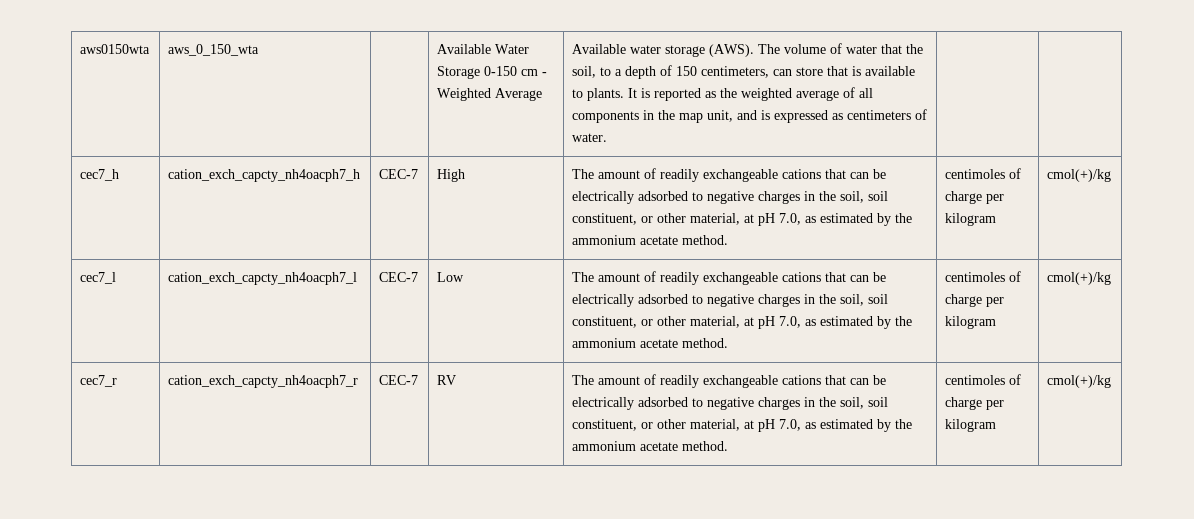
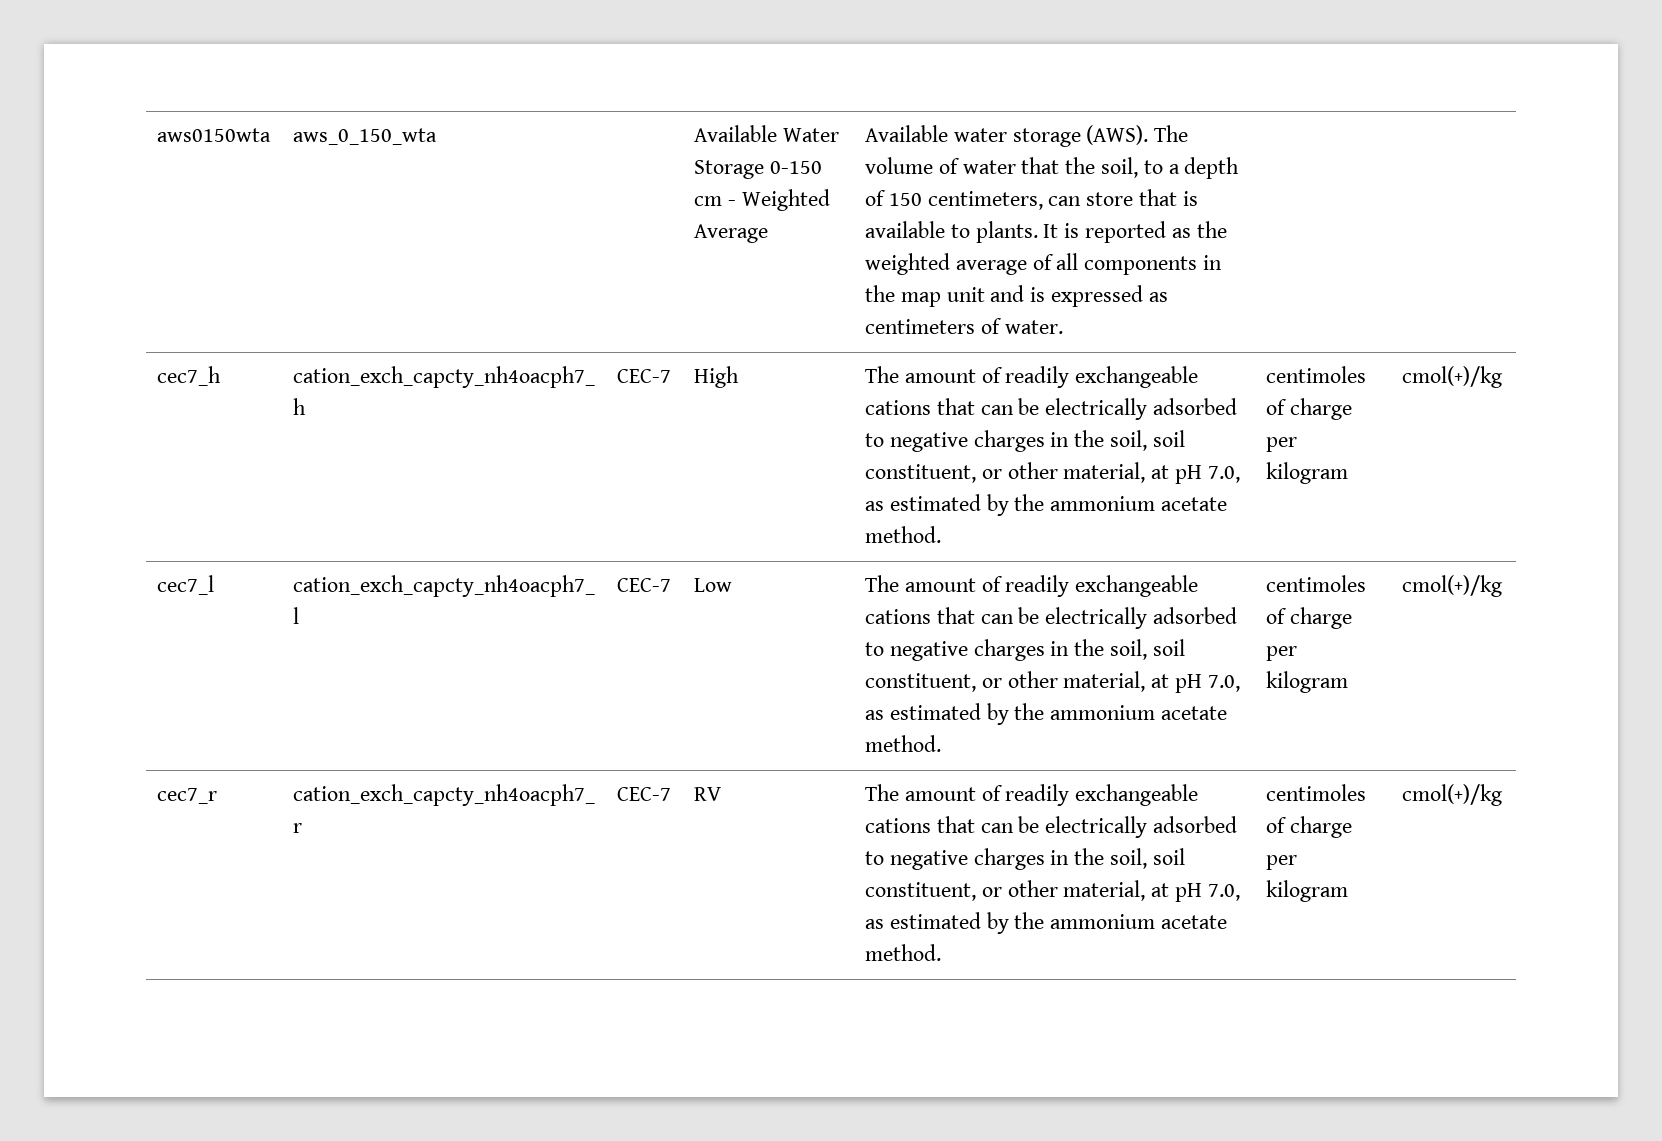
- It is reported as the weighted average of all components in the map unit, and is expressed as centimeters of water.
+ It is reported as the weighted average of all components in the map unit and is expressed as centimeters of water.

